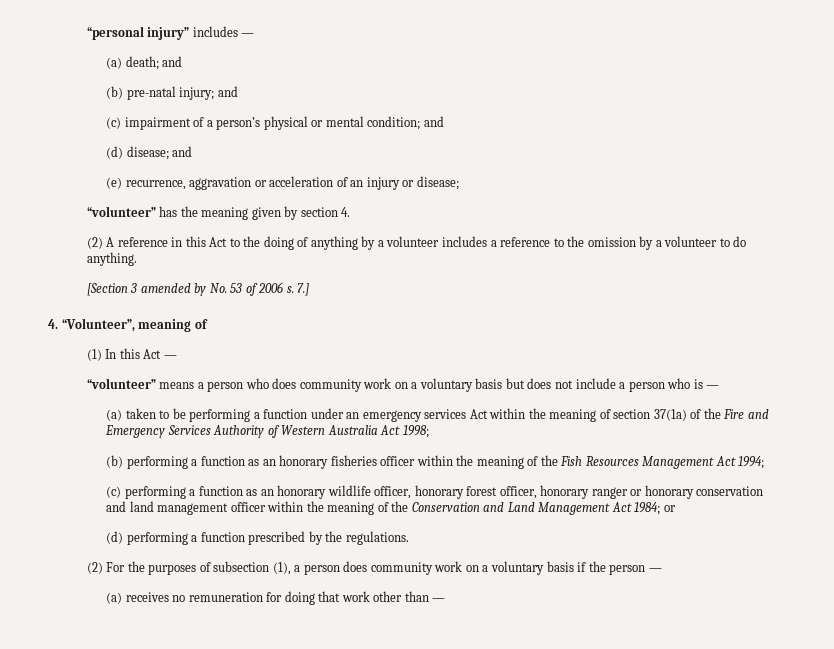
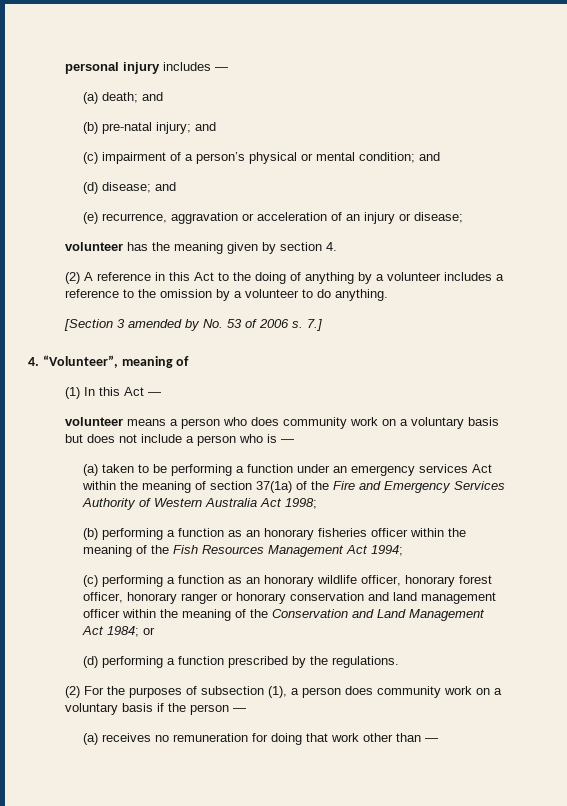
- “personal injury” includes —
+ personal injury includes —
- “volunteer” has the meaning given by section 4.
+ volunteer has the meaning given by section 4.
- “volunteer” means a person who does community work on a voluntary basis but does not include a person who is —
+ volunteer means a person who does community work on a voluntary basis but does not include a person who is —

